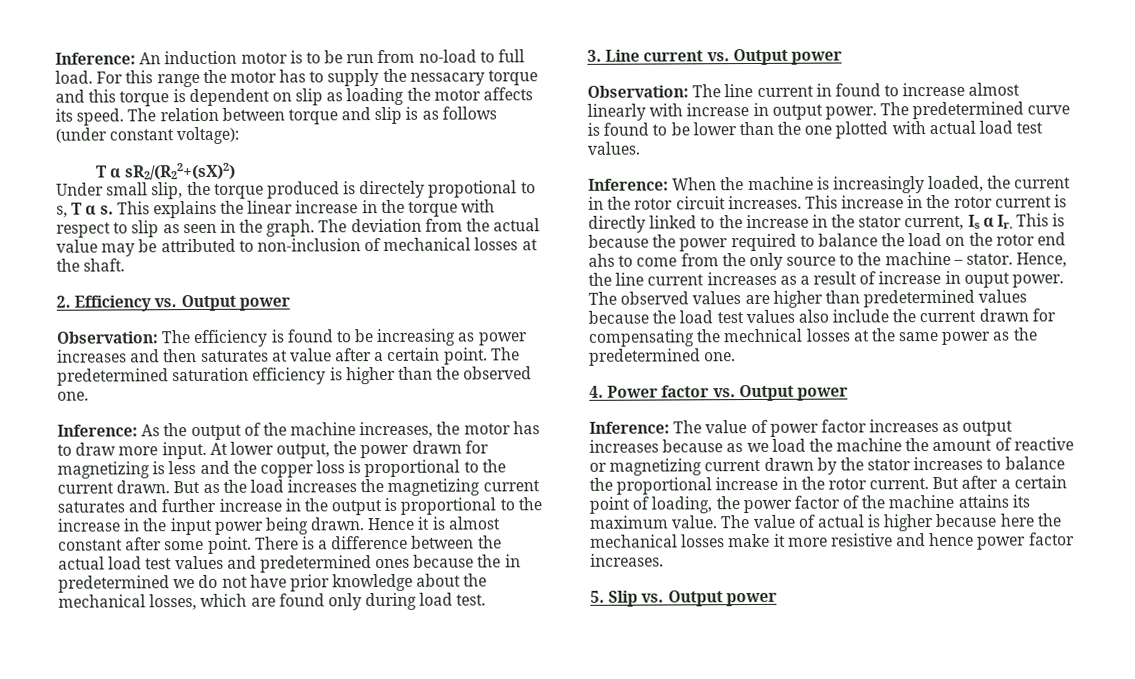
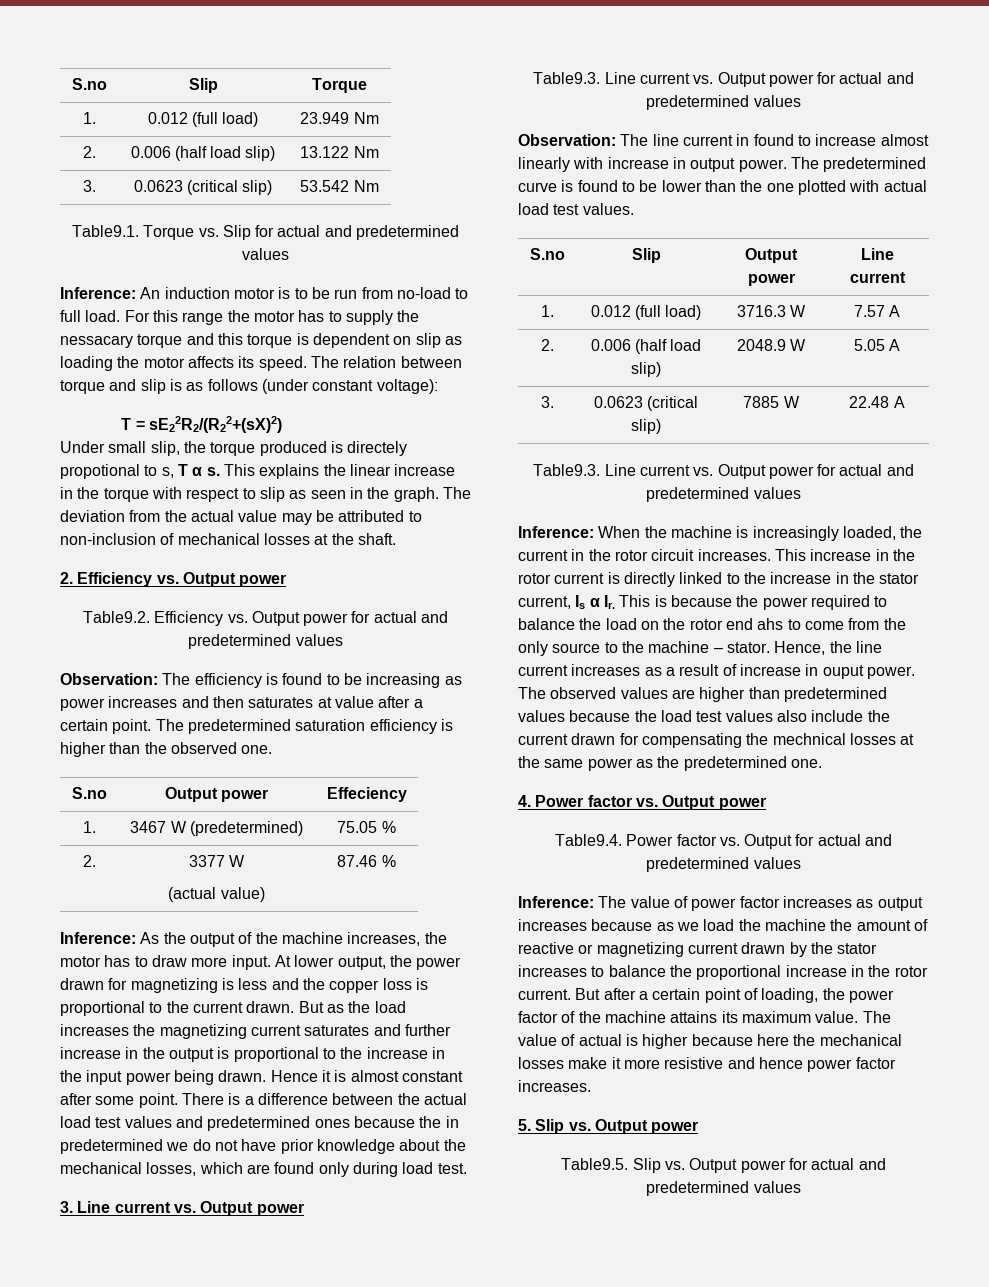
+ S.no | Slip | Torque
+ 1. | 0.012 (full load) | 23.949 Nm
+ 2. | 0.006 (half load slip) | 13.122 Nm
+ 3. | 0.0623 (critical slip) | 53.542 Nm
+ Table9.1. Torque vs. Slip for actual and predetermined values
- T α sR2/(R22+(sX)2)
+ T = sE22R2/(R22+(sX)2)
+ Table9.2. Efficiency vs. Output power for actual and predetermined values
+ S.no | Output power | Effeciency
+ 1. | 3467 W (predetermined) | 75.05 %
+ 2. | 3377 W
+ (actual value) | 87.46 %
  3. Line current vs. Output power
+ Table9.3. Line current vs. Output power for actual and predetermined values
+ S.no | Slip | Output power | Line current
+ 1. | 0.012 (full load) | 3716.3 W | 7.57 A
+ 2. | 0.006 (half load slip) | 2048.9 W | 5.05 A
+ 3. | 0.0623 (critical slip) | 7885 W | 22.48 A
+ Table9.3. Line current vs. Output power for actual and predetermined values
+ Table9.4. Power factor vs. Output for actual and predetermined values
+ Table9.5. Slip vs. Output power for actual and predetermined values

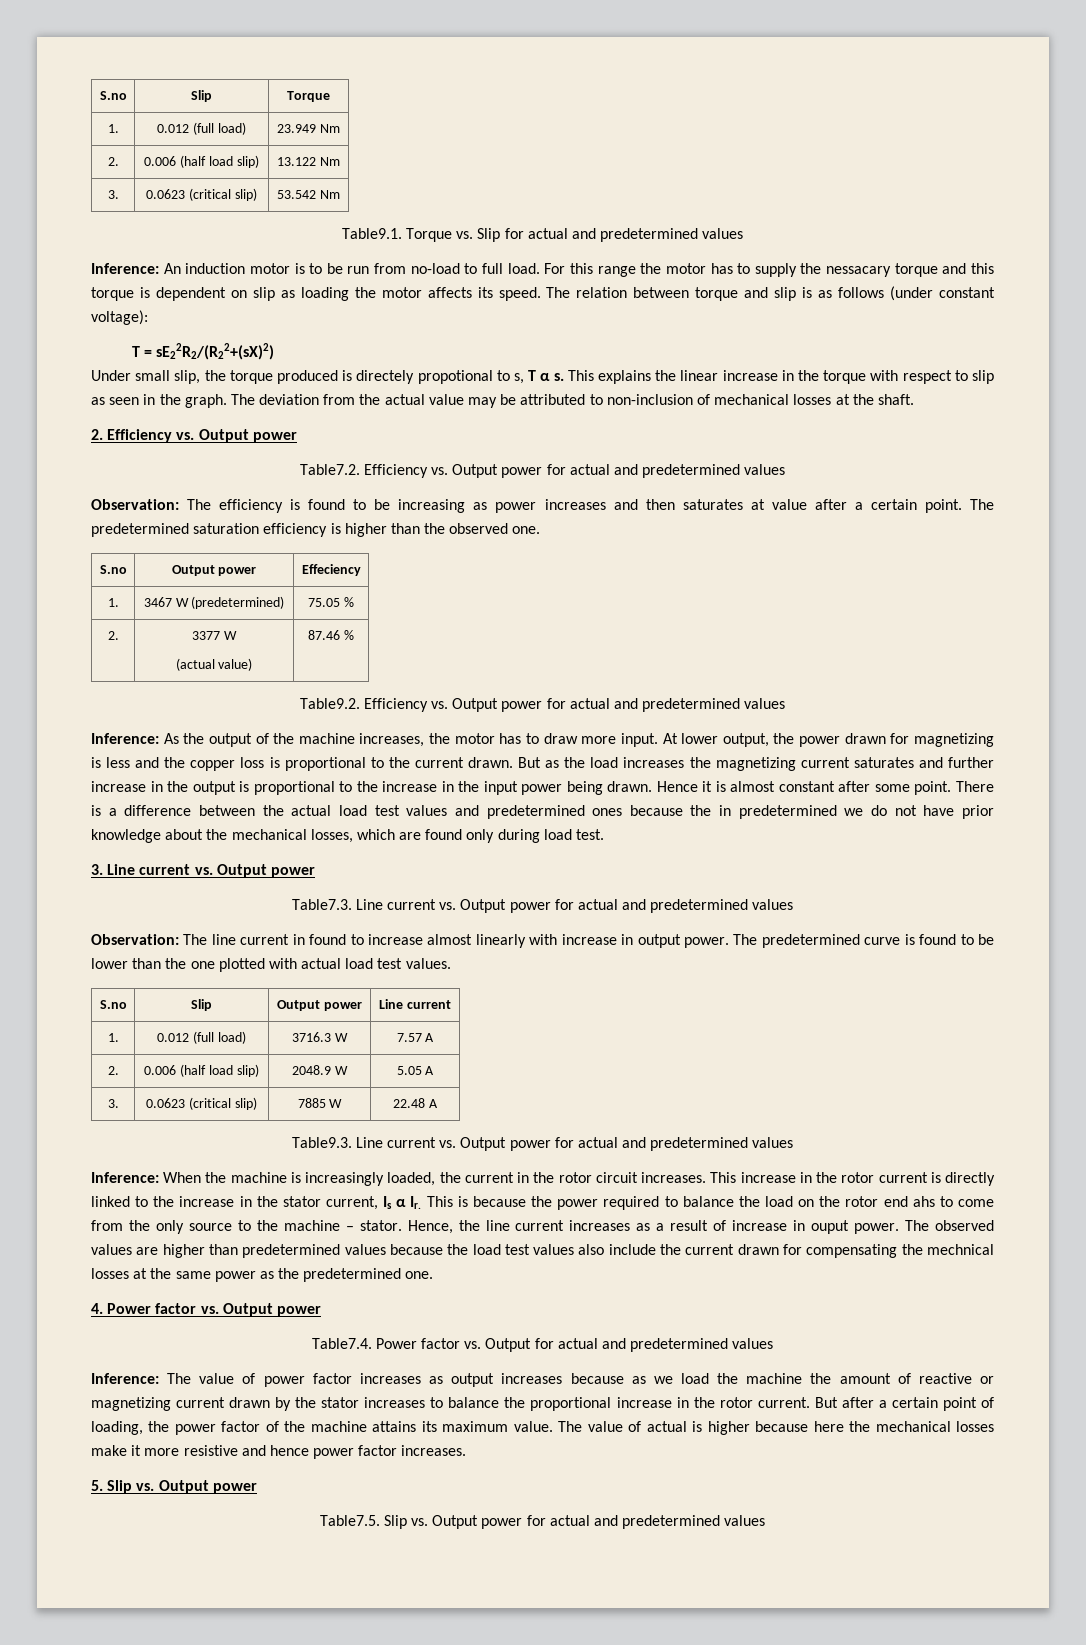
- Table9.2. Efficiency vs. Output power for actual and predetermined values
+ Table7.2. Efficiency vs. Output power for actual and predetermined values
+ Table9.2. Efficiency vs. Output power for actual and predetermined values
  3. Line current vs. Output power
- Table9.3. Line current vs. Output power for actual and predetermined values
+ Table7.3. Line current vs. Output power for actual and predetermined values
- Table9.4. Power factor vs. Output for actual and predetermined values
+ Table7.4. Power factor vs. Output for actual and predetermined values
- Table9.5. Slip vs. Output power for actual and predetermined values
+ Table7.5. Slip vs. Output power for actual and predetermined values

